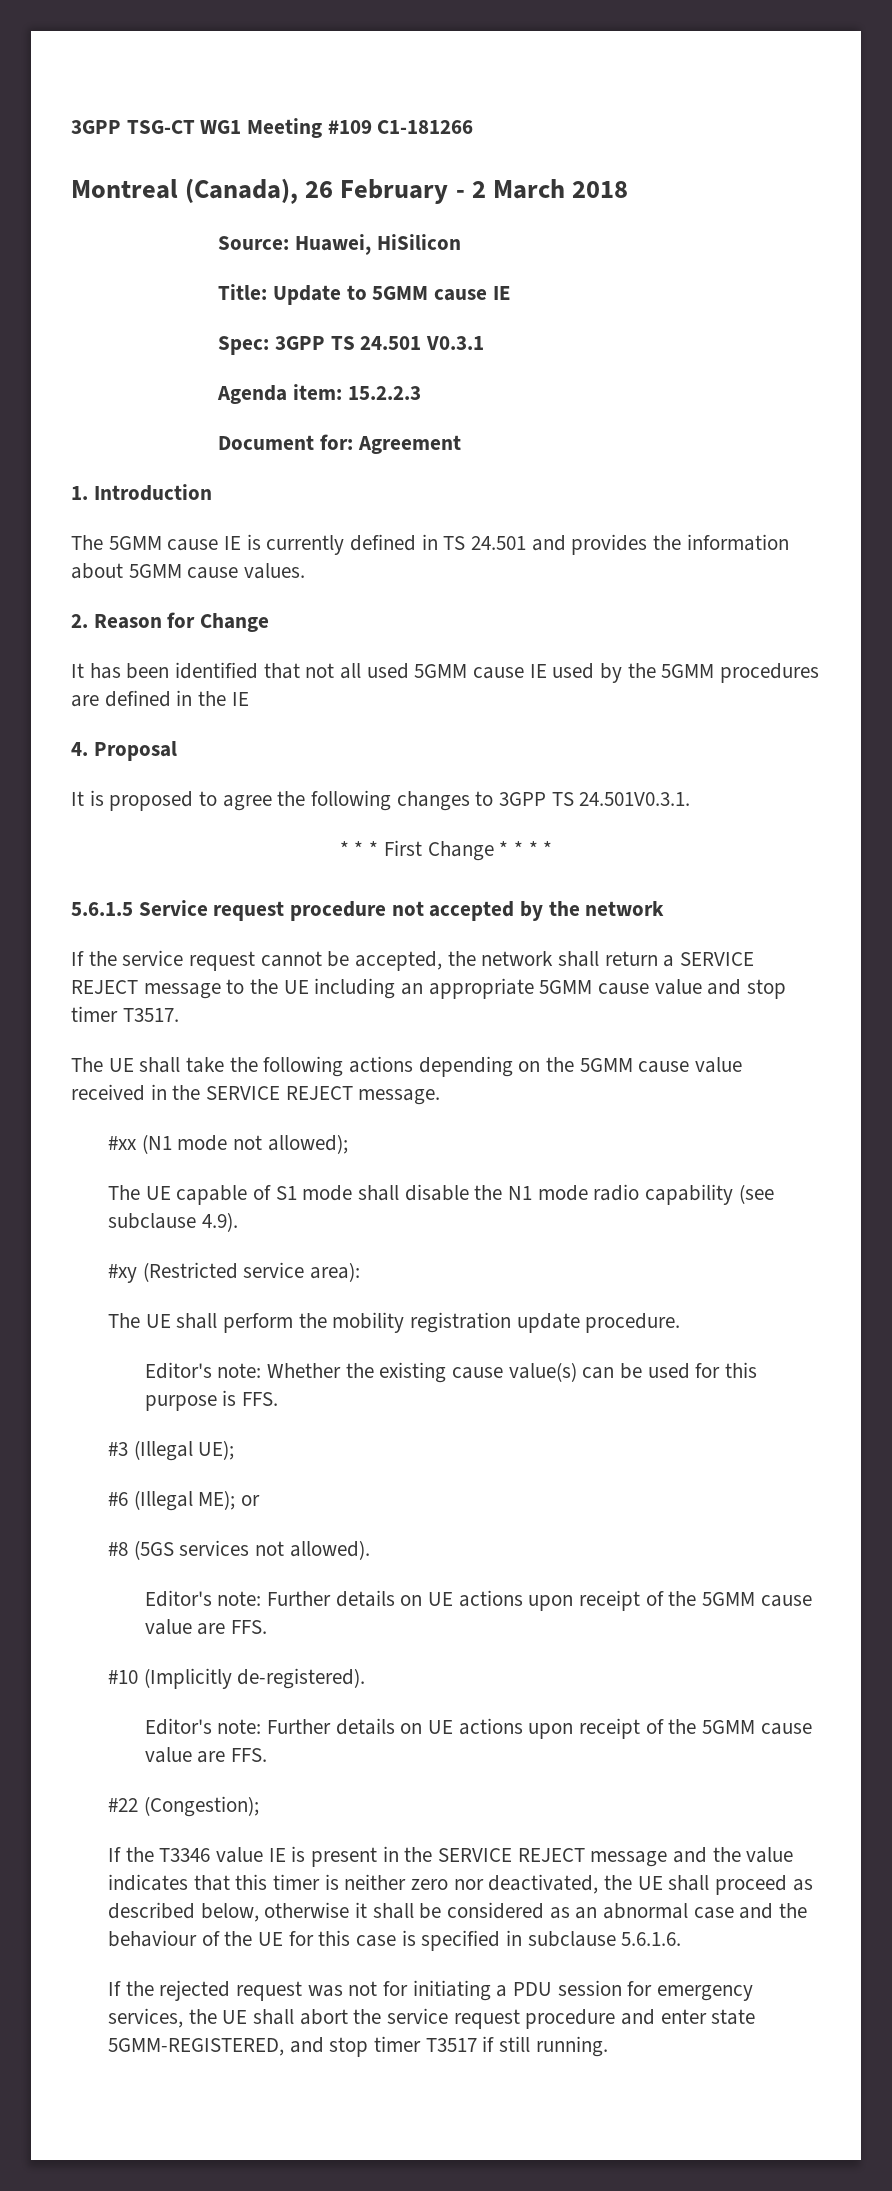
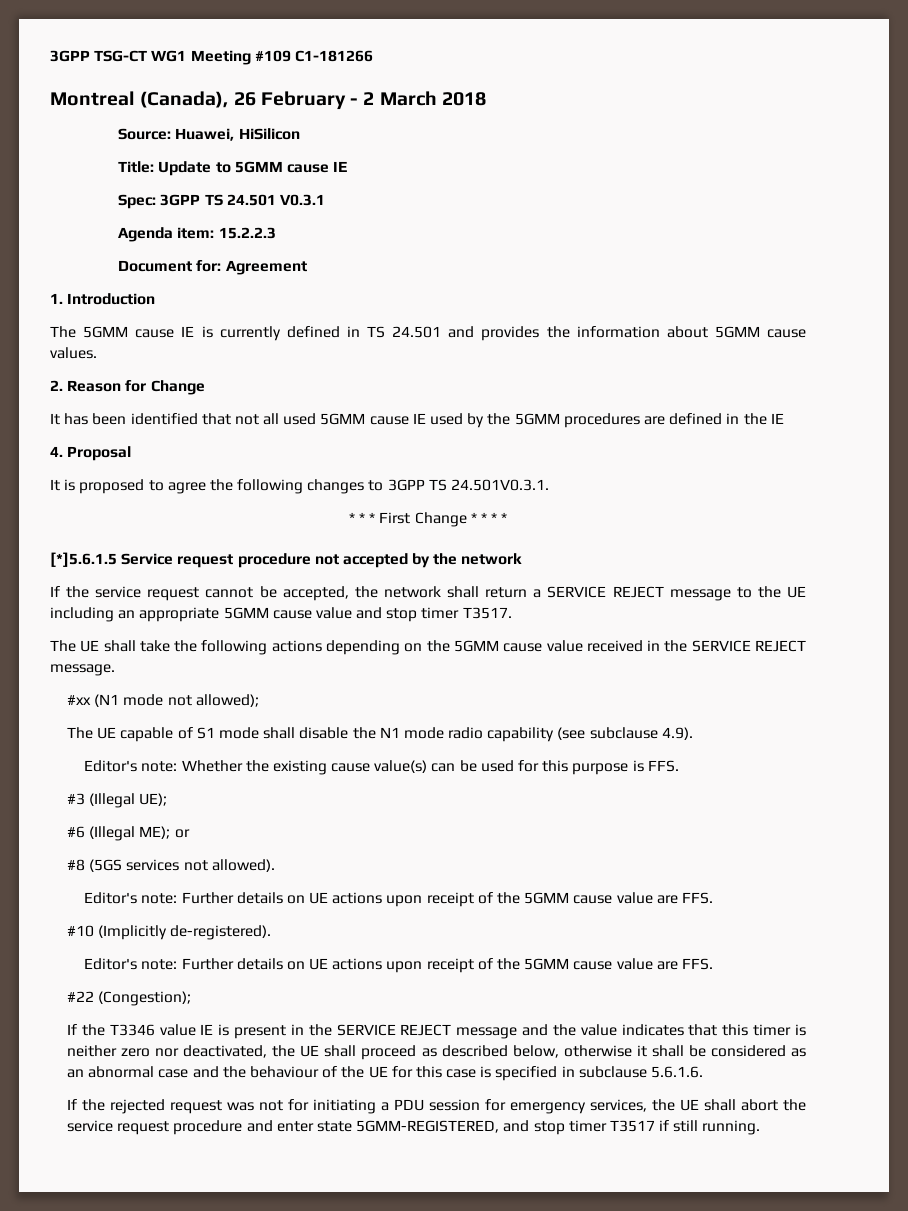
- 5.6.1.5 Service request procedure not accepted by the network
+ [*]5.6.1.5 Service request procedure not accepted by the network
- #xy (Restricted service area):
- The UE shall perform the mobility registration update procedure.

